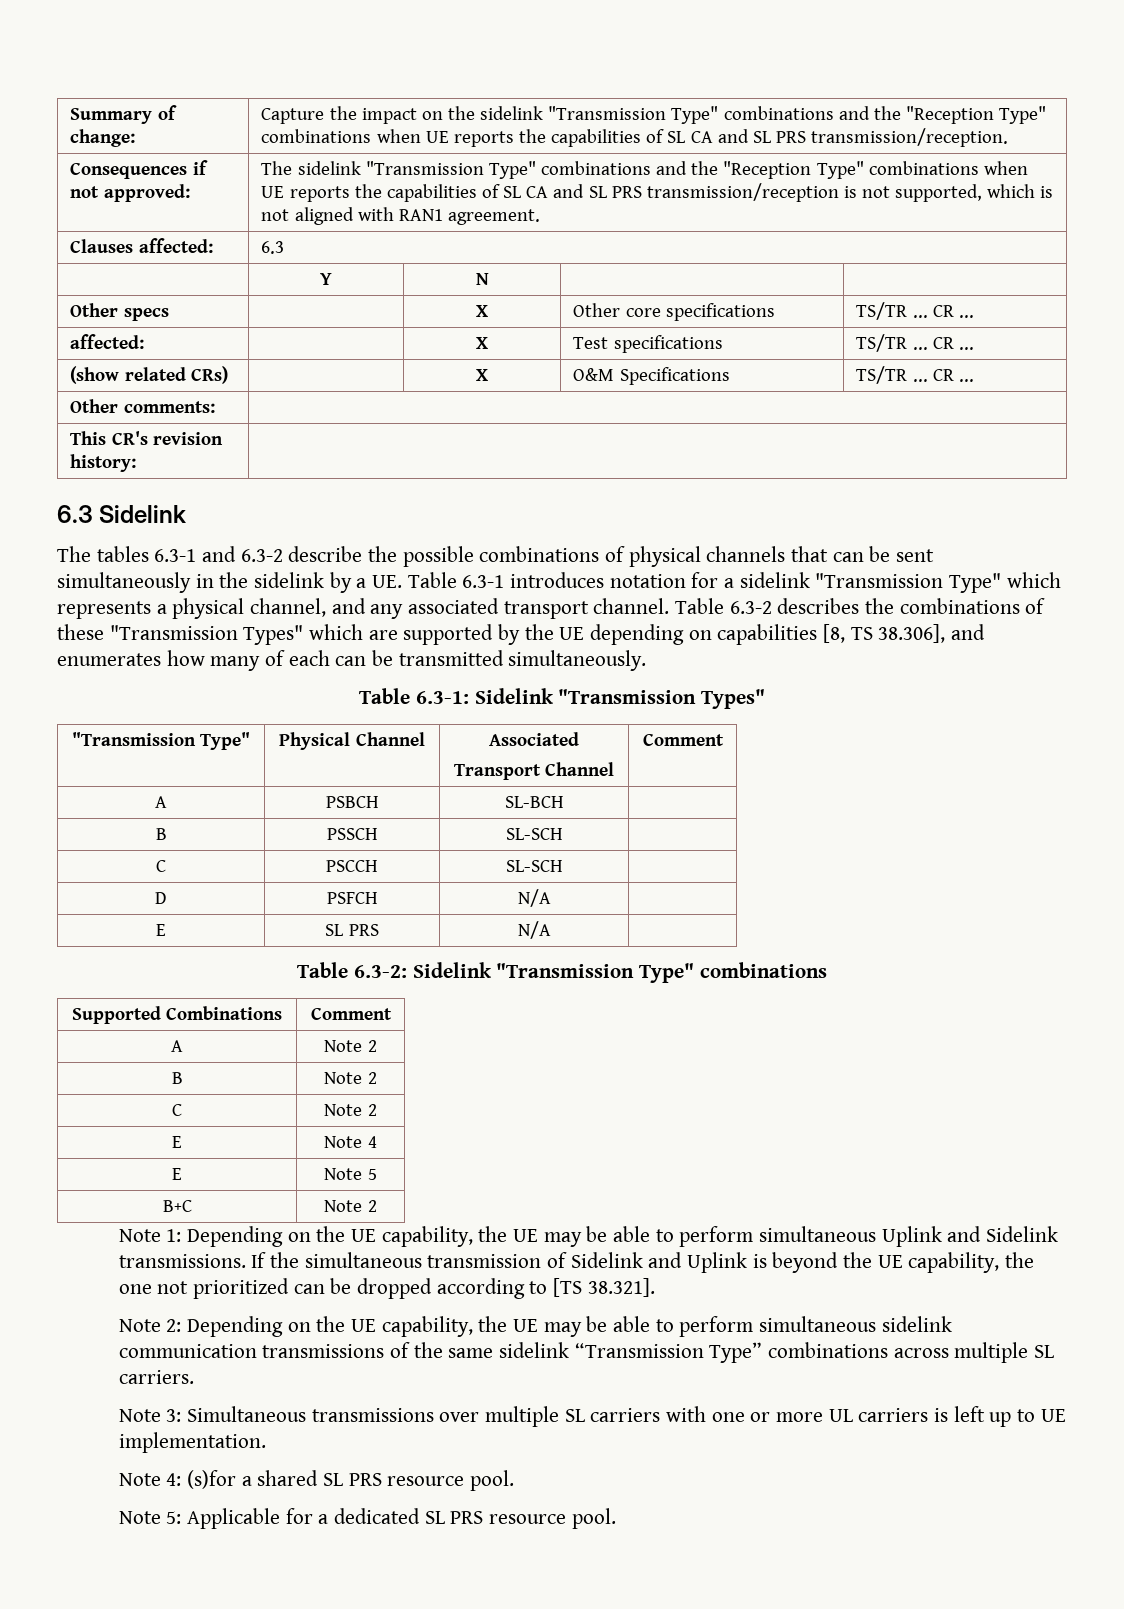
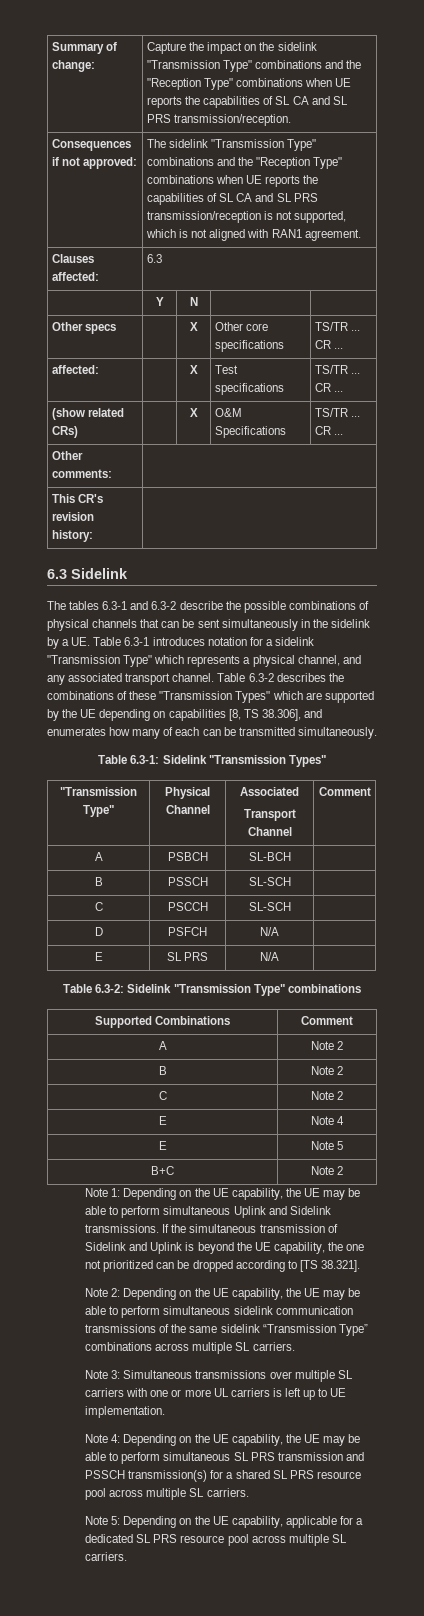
- Note 4: (s)for a shared SL PRS resource pool.
- Note 5: Applicable for a dedicated SL PRS resource pool.
+ Note 4: Depending on the UE capability, the UE may be able to perform simultaneous SL PRS transmission and PSSCH transmission(s) for a shared SL PRS resource pool across multiple SL carriers.
+ Note 5: Depending on the UE capability, applicable for a dedicated SL PRS resource pool across multiple SL carriers.

